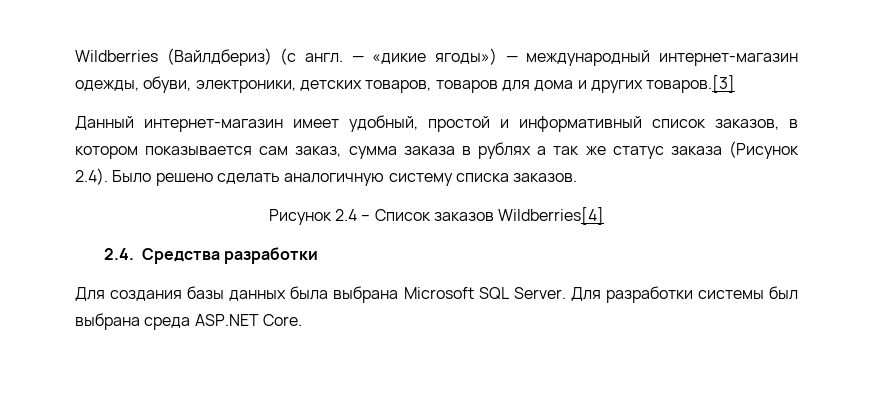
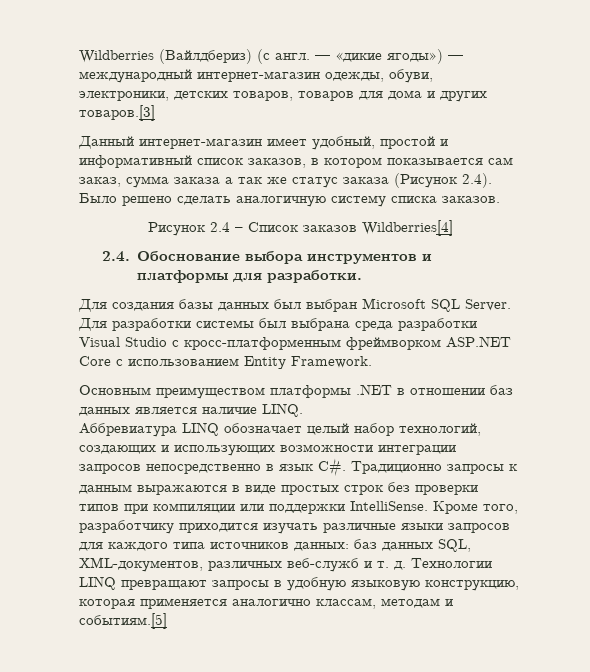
- Данный интернет-магазин имеет удобный, простой и информативный список заказов, в котором показывается сам заказ, сумма заказа в рублях а так же статус заказа (Рисунок 2.4). Было решено сделать аналогичную систему списка заказов.
+ Данный интернет-магазин имеет удобный, простой и информативный список заказов, в котором показывается сам заказ, сумма заказа а так же статус заказа (Рисунок 2.4). Было решено сделать аналогичную систему списка заказов.
- 2.4. Средства разработки
+ 2.4. Обоснование выбора инструментов и платформы для разработки.
- Для создания базы данных была выбрана Microsoft SQL Server.
+ Для создания базы данных был выбран Microsoft SQL Server.
- Для разработки системы был выбрана среда ASP.NET Core.
+ Для разработки системы был выбрана среда разработки Visual Studio с кросс-платформенным фреймворком ASP.NET Core с использованием Entity Framework.
+ Основным преимуществом платформы .NET в отношении баз данных является наличие LINQ.
+ Аббревиатура LINQ обозначает целый набор технологий, создающих и использующих возможности интеграции запросов непосредственно в язык C#. Традиционно запросы к данным выражаются в виде простых строк без проверки типов при компиляции или поддержки IntelliSense. Кроме того, разработчику приходится изучать различные языки запросов для каждого типа источников данных: баз данных SQL, XML-документов, различных веб-служб и т. д. Технологии LINQ превращают запросы в удобную языковую конструкцию, которая применяется аналогично классам, методам и событиям.[5]

